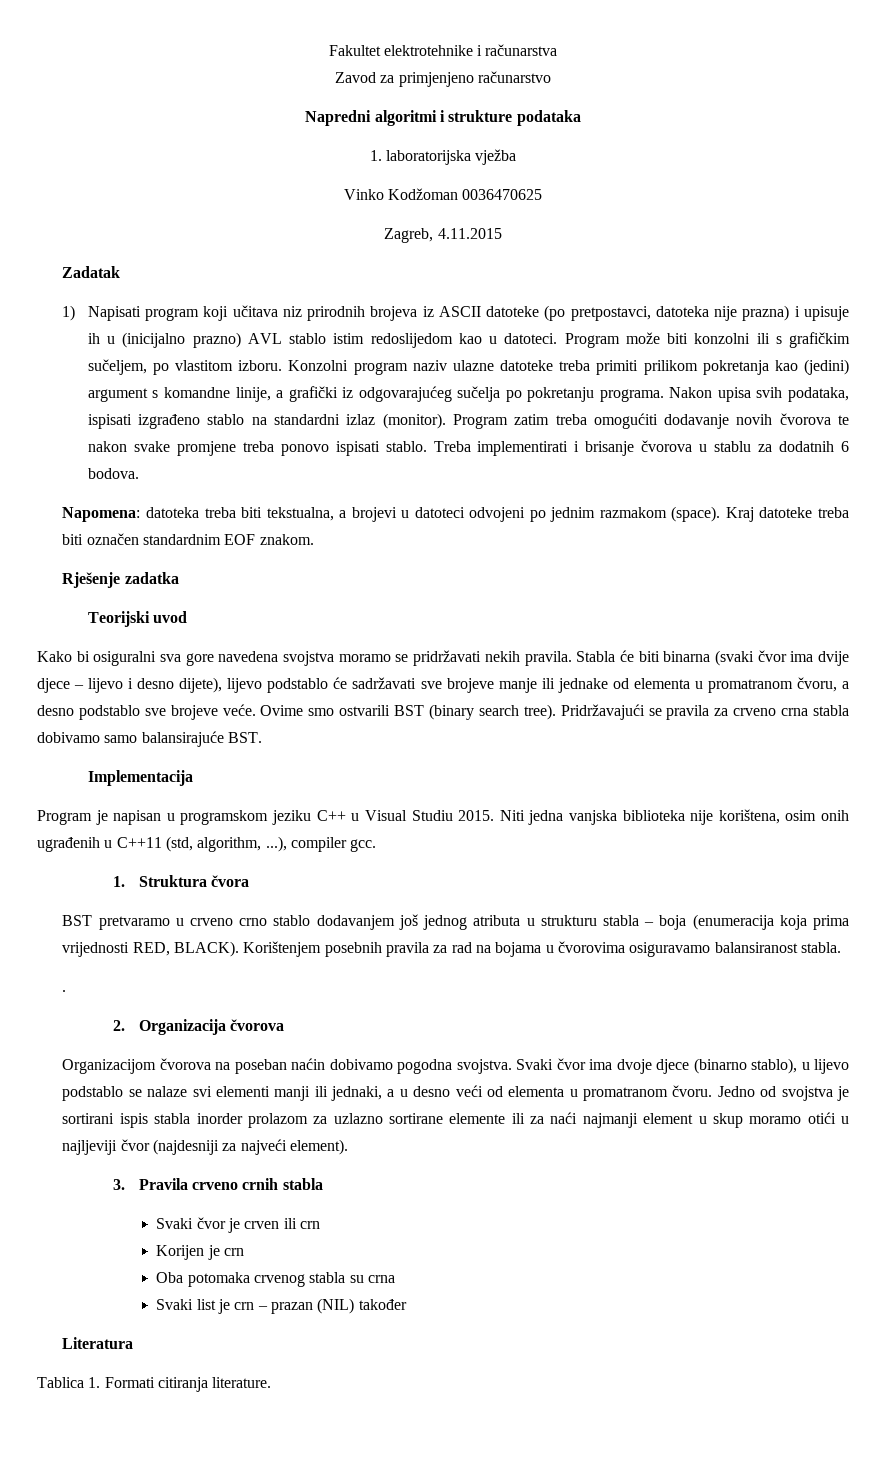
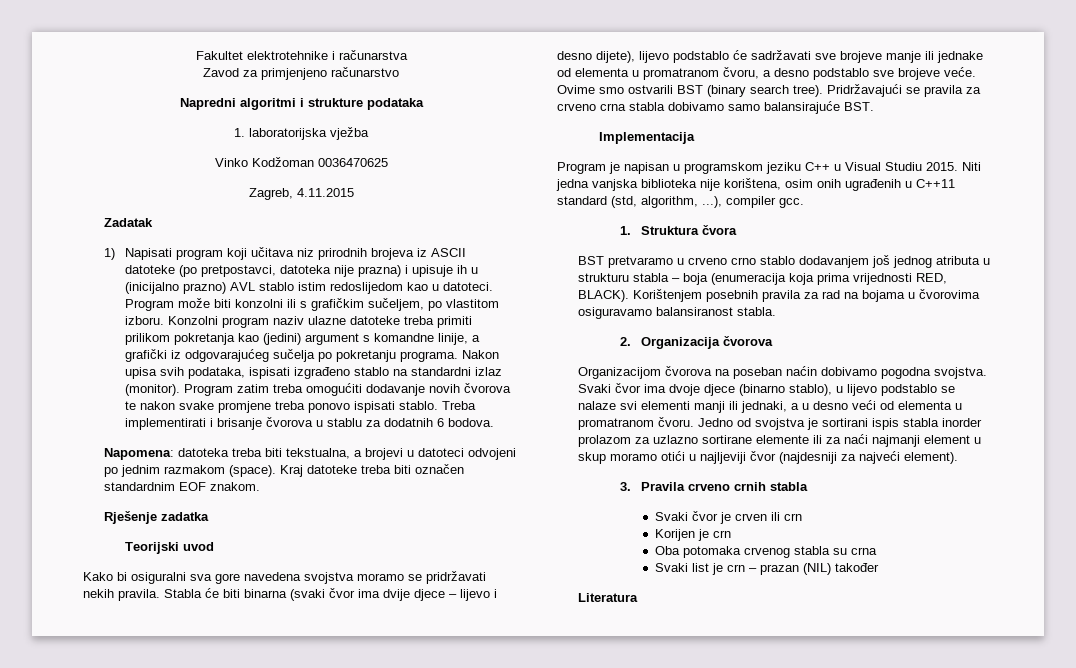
- Niti jedna vanjska biblioteka nije korištena, osim onih ugrađenih u C++11 (std, algorithm, ...), compiler gcc.
+ Niti jedna vanjska biblioteka nije korištena, osim onih ugrađenih u C++11 standard (std, algorithm, ...), compiler gcc.
- .
- Tablica 1. Formati citiranja literature.

